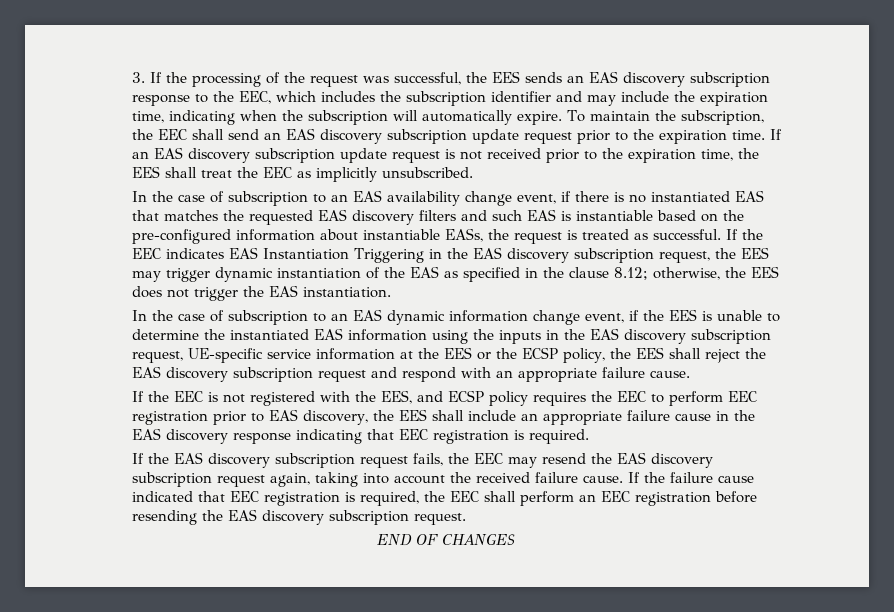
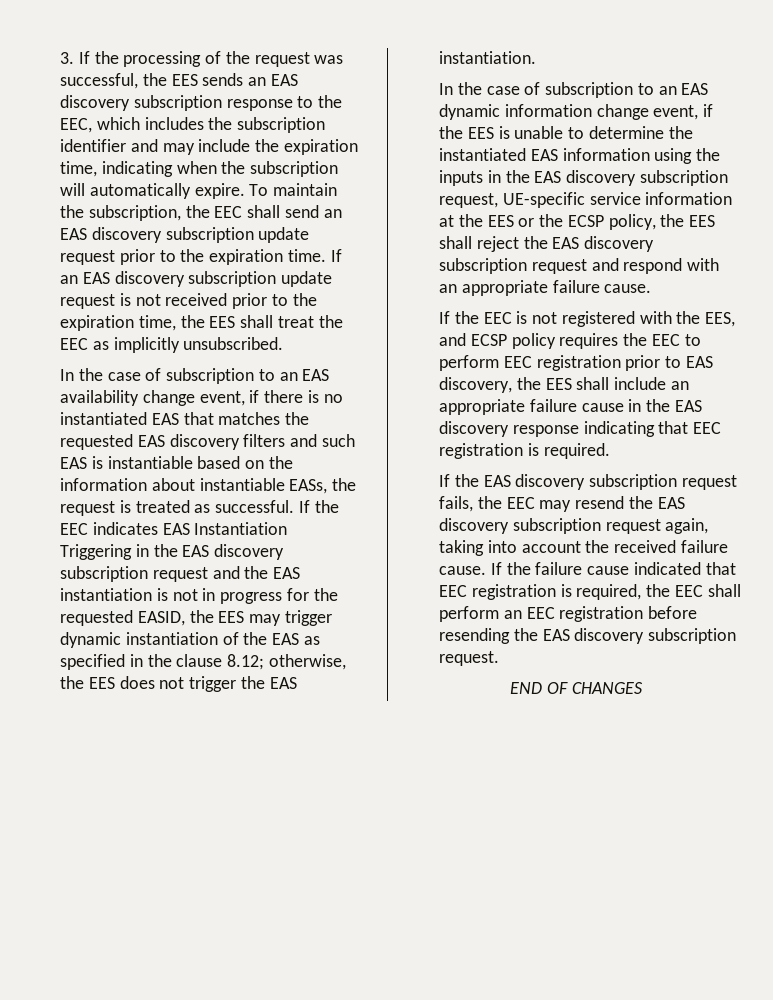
- In the case of subscription to an EAS availability change event, if there is no instantiated EAS that matches the requested EAS discovery filters and such EAS is instantiable based on the pre-configured information about instantiable EASs, the request is treated as successful.
+ In the case of subscription to an EAS availability change event, if there is no instantiated EAS that matches the requested EAS discovery filters and such EAS is instantiable based on the information about instantiable EASs, the request is treated as successful.
- If the EEC indicates EAS Instantiation Triggering in the EAS discovery subscription request, the EES may trigger dynamic instantiation of the EAS as specified in the clause 8.12; otherwise, the EES does not trigger the EAS instantiation.
+ If the EEC indicates EAS Instantiation Triggering in the EAS discovery subscription request and the EAS instantiation is not in progress for the requested EASID, the EES may trigger dynamic instantiation of the EAS as specified in the clause 8.12; otherwise, the EES does not trigger the EAS instantiation.

